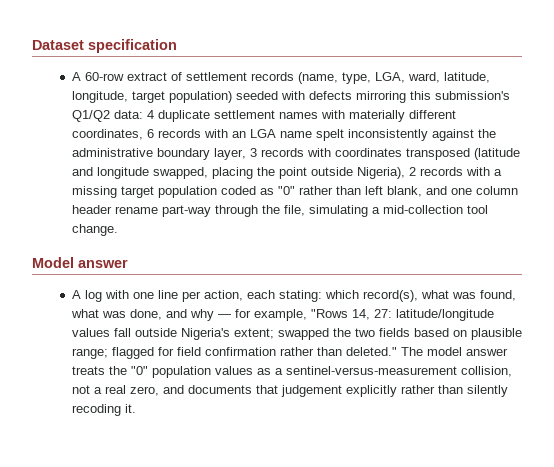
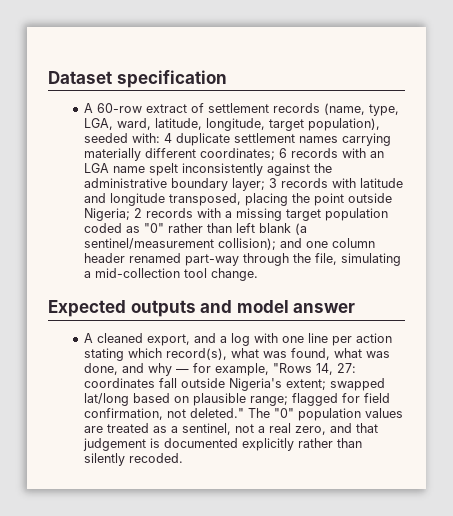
- A 60-row extract of settlement records (name, type, LGA, ward, latitude, longitude, target population) seeded with defects mirroring this submission's Q1/Q2 data:
+ A 60-row extract of settlement records (name, type, LGA, ward, latitude, longitude, target population), seeded with:
- 4 duplicate settlement names with materially different coordinates, 6 records with an LGA name spelt inconsistently against the administrative boundary layer, 3 records with coordinates transposed (latitude and longitude swapped, placing the point outside Nigeria), 2 records with a missing target population coded as "0" rather than left blank, and one column header rename part-way through the file, simulating a mid-collection tool change.
+ 4 duplicate settlement names carrying materially different coordinates; 6 records with an LGA name spelt inconsistently against the administrative boundary layer; 3 records with latitude and longitude transposed, placing the point outside Nigeria; 2 records with a missing target population coded as "0" rather than left blank (a sentinel/measurement collision); and one column header renamed part-way through the file, simulating a mid-collection tool change.
- Model answer
- A log with one line per action, each stating: which record(s), what was found, what was done, and why — for example, "Rows 14, 27: latitude/longitude values fall outside Nigeria's extent; swapped the two fields based on plausible range; flagged for field confirmation rather than deleted." The model answer treats the "0" population values as a sentinel-versus-measurement collision, not a real zero, and documents that judgement explicitly rather than silently recoding it.
+ Expected outputs and model answer
+ A cleaned export, and a log with one line per action stating which record(s), what was found, what was done, and why — for example, "Rows 14, 27: coordinates fall outside Nigeria's extent; swapped lat/long based on plausible range; flagged for field confirmation, not deleted." The "0" population values are treated as a sentinel, not a real zero, and that judgement is documented explicitly rather than silently recoded.

